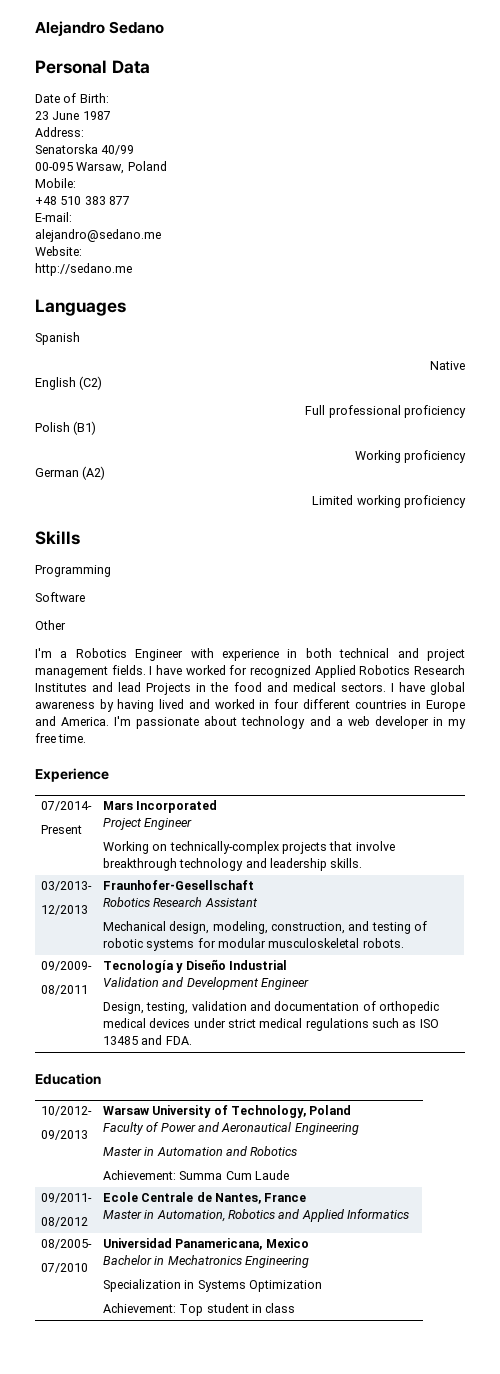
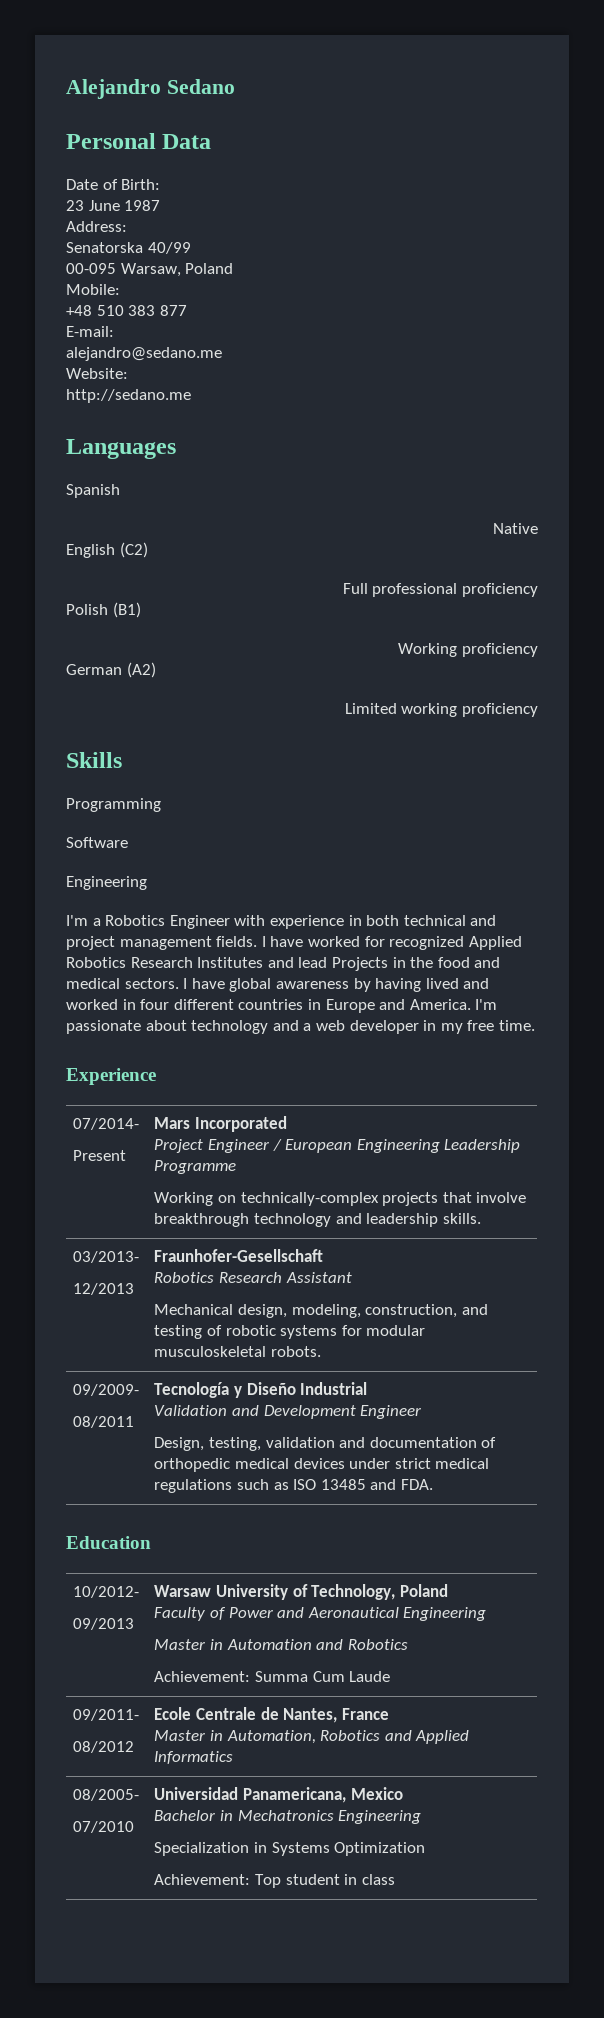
  Software
- Other
+ Engineering
  07/2014-
  Present | Mars Incorporated
- Project Engineer
+ Project Engineer / European Engineering Leadership Programme

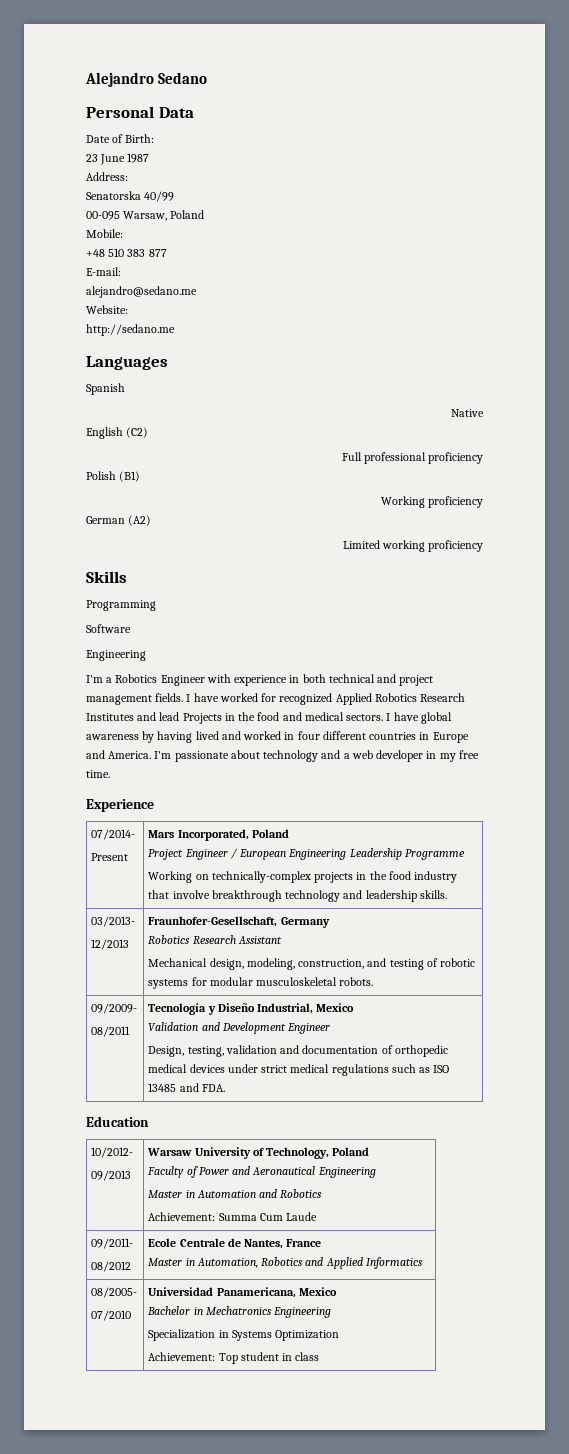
  07/2014-
- Present | Mars Incorporated
+ Present | Mars Incorporated, Poland
  Project Engineer / European Engineering Leadership Programme
- Working on technically-complex projects that involve breakthrough technology and leadership skills.
+ Working on technically-complex projects in the food industry that involve breakthrough technology and leadership skills.
  03/2013-
- 12/2013 | Fraunhofer-Gesellschaft
+ 12/2013 | Fraunhofer-Gesellschaft, Germany
  09/2009-
- 08/2011 | Tecnología y Diseño Industrial
+ 08/2011 | Tecnología y Diseño Industrial, Mexico

